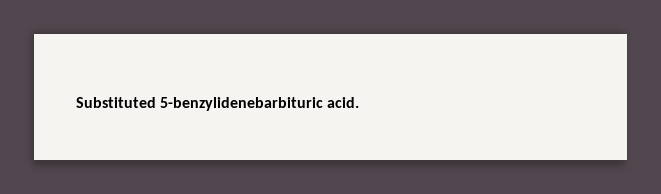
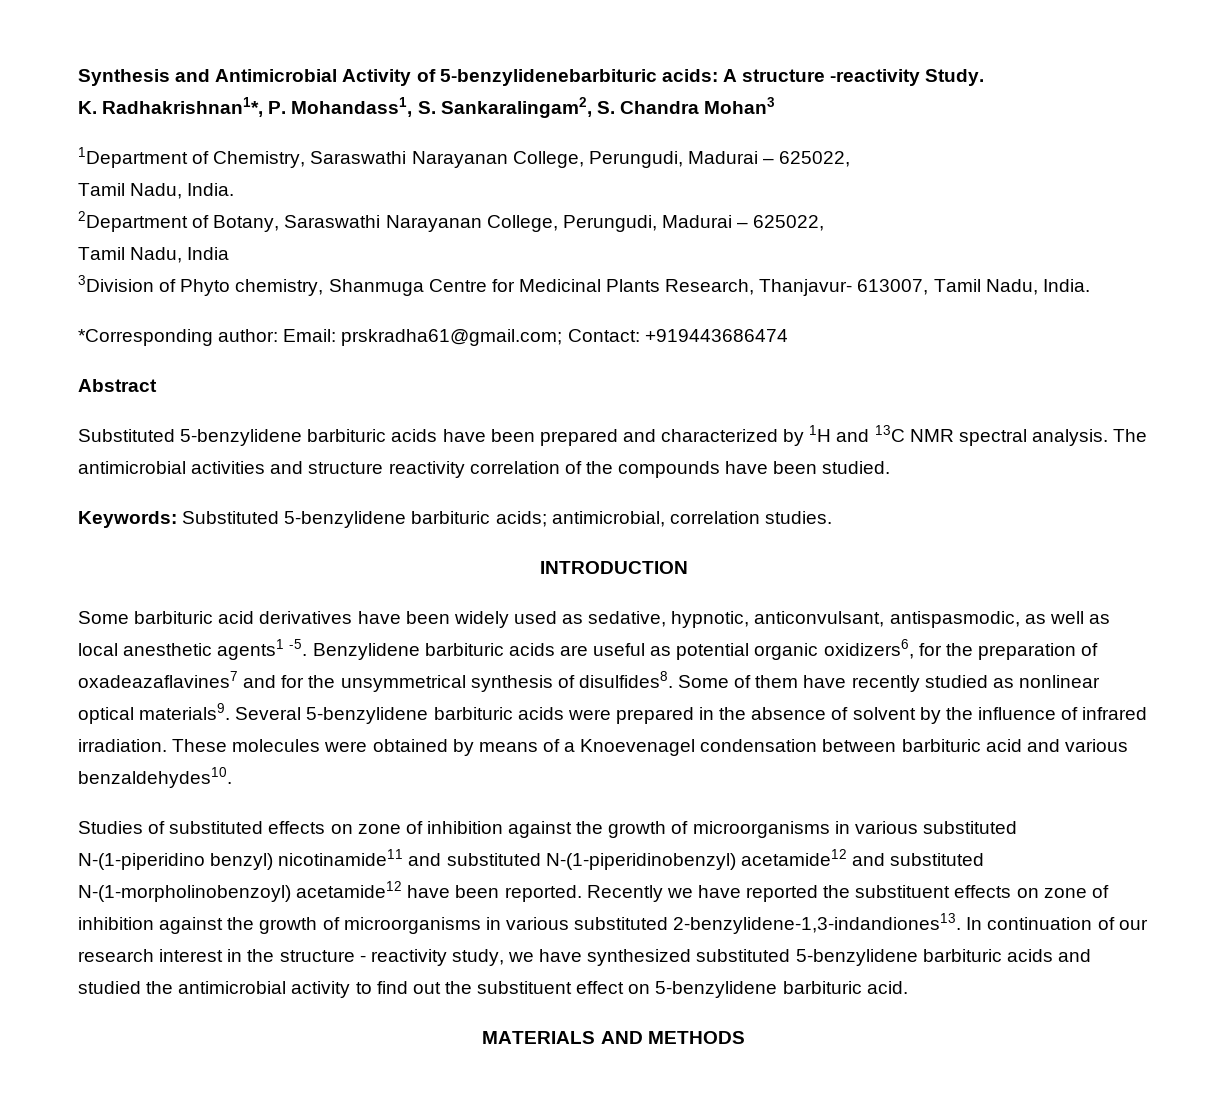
- Substituted 5-benzylidenebarbituric acid.
+ Synthesis and Antimicrobial Activity of 5-benzylidenebarbituric acids: A structure -reactivity Study.
+ K. Radhakrishnan1*, P. Mohandass1, S. Sankaralingam2, S. Chandra Mohan3
+ 1Department of Chemistry, Saraswathi Narayanan College, Perungudi, Madurai – 625022,
+ Tamil Nadu, India.
+ 2Department of Botany, Saraswathi Narayanan College, Perungudi, Madurai – 625022,
+ Tamil Nadu, India
+ 3Division of Phyto chemistry, Shanmuga Centre for Medicinal Plants Research, Thanjavur- 613007, Tamil Nadu, India.
+ *Corresponding author: Email: prskradha61@gmail.com; Contact: +919443686474
+ Abstract
+ Substituted 5-benzylidene barbituric acids have been prepared and characterized by 1H and 13C NMR spectral analysis. The antimicrobial activities and structure reactivity correlation of the compounds have been studied.
+ Keywords: Substituted 5-benzylidene barbituric acids; antimicrobial, correlation studies.
+ INTRODUCTION
+ Some barbituric acid derivatives have been widely used as sedative, hypnotic, anticonvulsant, antispasmodic, as well as local anesthetic agents1 -5. Benzylidene barbituric acids are useful as potential organic oxidizers6, for the preparation of oxadeazaflavines7 and for the unsymmetrical synthesis of disulfides8. Some of them have recently studied as nonlinear optical materials9. Several 5-benzylidene barbituric acids were prepared in the absence of solvent by the influence of infrared irradiation. These molecules were obtained by means of a Knoevenagel condensation between barbituric acid and various benzaldehydes10.
+ Studies of substituted effects on zone of inhibition against the growth of microorganisms in various substituted N-(1-piperidino benzyl) nicotinamide11 and substituted N-(1-piperidinobenzyl) acetamide12 and substituted N-(1-morpholinobenzoyl) acetamide12 have been reported. Recently we have reported the substituent effects on zone of inhibition against the growth of microorganisms in various substituted 2-benzylidene-1,3-indandiones13. In continuation of our research interest in the structure - reactivity study, we have synthesized substituted 5-benzylidene barbituric acids and studied the antimicrobial activity to find out the substituent effect on 5-benzylidene barbituric acid.
+ MATERIALS AND METHODS

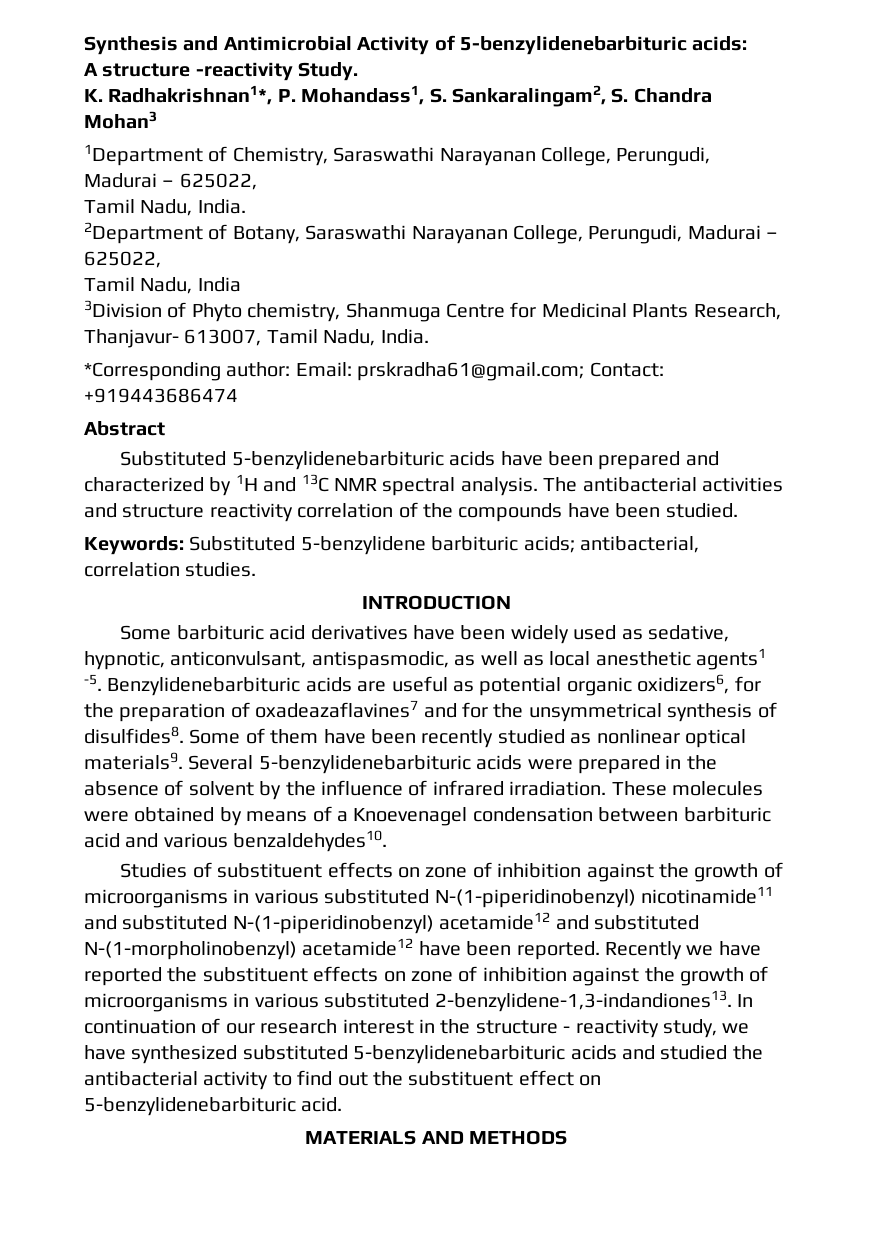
- Synthesis and Antimicrobial Activity of 5-benzylidenebarbituric acids: A structure -reactivity Study.
+ Synthesis and Antimicrobial Activity of 5-benzylidenebarbituric acids:
+ A structure -reactivity Study.
- Substituted 5-benzylidene barbituric acids have been prepared and characterized by 1H and 13C NMR spectral analysis.
+ Substituted 5-benzylidenebarbituric acids have been prepared and characterized by 1H and 13C NMR spectral analysis.
- The antimicrobial activities and structure reactivity correlation of the compounds have been studied.
+ The antibacterial activities and structure reactivity correlation of the compounds have been studied.
- Keywords: Substituted 5-benzylidene barbituric acids; antimicrobial, correlation studies.
+ Keywords: Substituted 5-benzylidene barbituric acids; antibacterial, correlation studies.
- Benzylidene barbituric acids are useful as potential organic oxidizers6, for the preparation of oxadeazaflavines7 and for the unsymmetrical synthesis of disulfides8.
+ Benzylidenebarbituric acids are useful as potential organic oxidizers6, for the preparation of oxadeazaflavines7 and for the unsymmetrical synthesis of disulfides8.
- Some of them have recently studied as nonlinear optical materials9.
+ Some of them have been recently studied as nonlinear optical materials9.
- Several 5-benzylidene barbituric acids were prepared in the absence of solvent by the influence of infrared irradiation.
+ Several 5-benzylidenebarbituric acids were prepared in the absence of solvent by the influence of infrared irradiation.
- Studies of substituted effects on zone of inhibition against the growth of microorganisms in various substituted N-(1-piperidino benzyl) nicotinamide11 and substituted N-(1-piperidinobenzyl) acetamide12 and substituted N-(1-morpholinobenzoyl) acetamide12 have been reported.
+ Studies of substituent effects on zone of inhibition against the growth of microorganisms in various substituted N-(1-piperidinobenzyl) nicotinamide11 and substituted N-(1-piperidinobenzyl) acetamide12 and substituted N-(1-morpholinobenzyl) acetamide12 have been reported.
- In continuation of our research interest in the structure - reactivity study, we have synthesized substituted 5-benzylidene barbituric acids and studied the antimicrobial activity to find out the substituent effect on 5-benzylidene barbituric acid.
+ In continuation of our research interest in the structure - reactivity study, we have synthesized substituted 5-benzylidenebarbituric acids and studied the antibacterial activity to find out the substituent effect on 5-benzylidenebarbituric acid.

